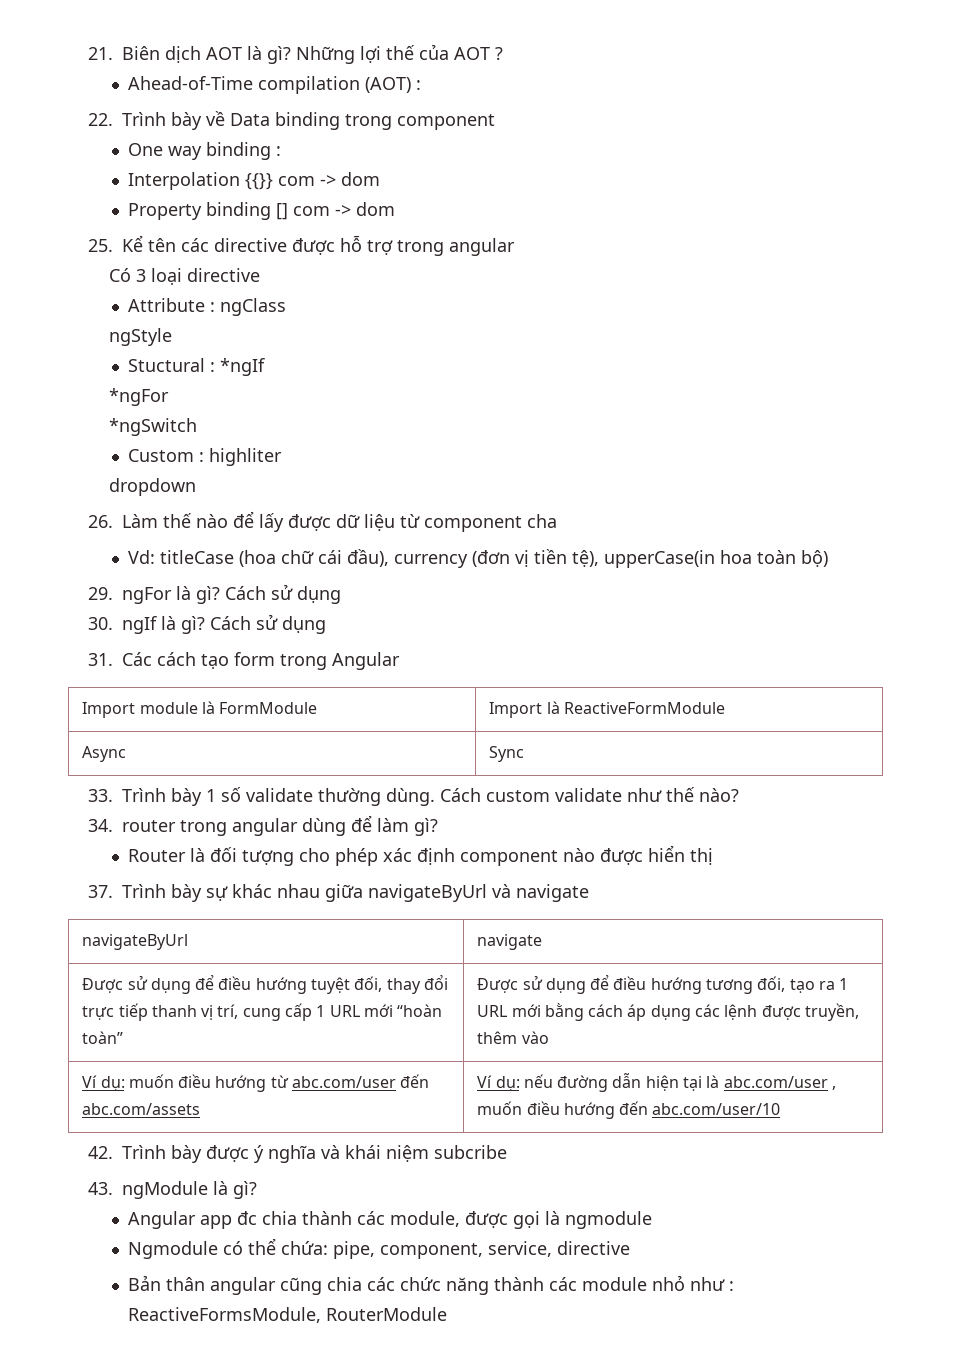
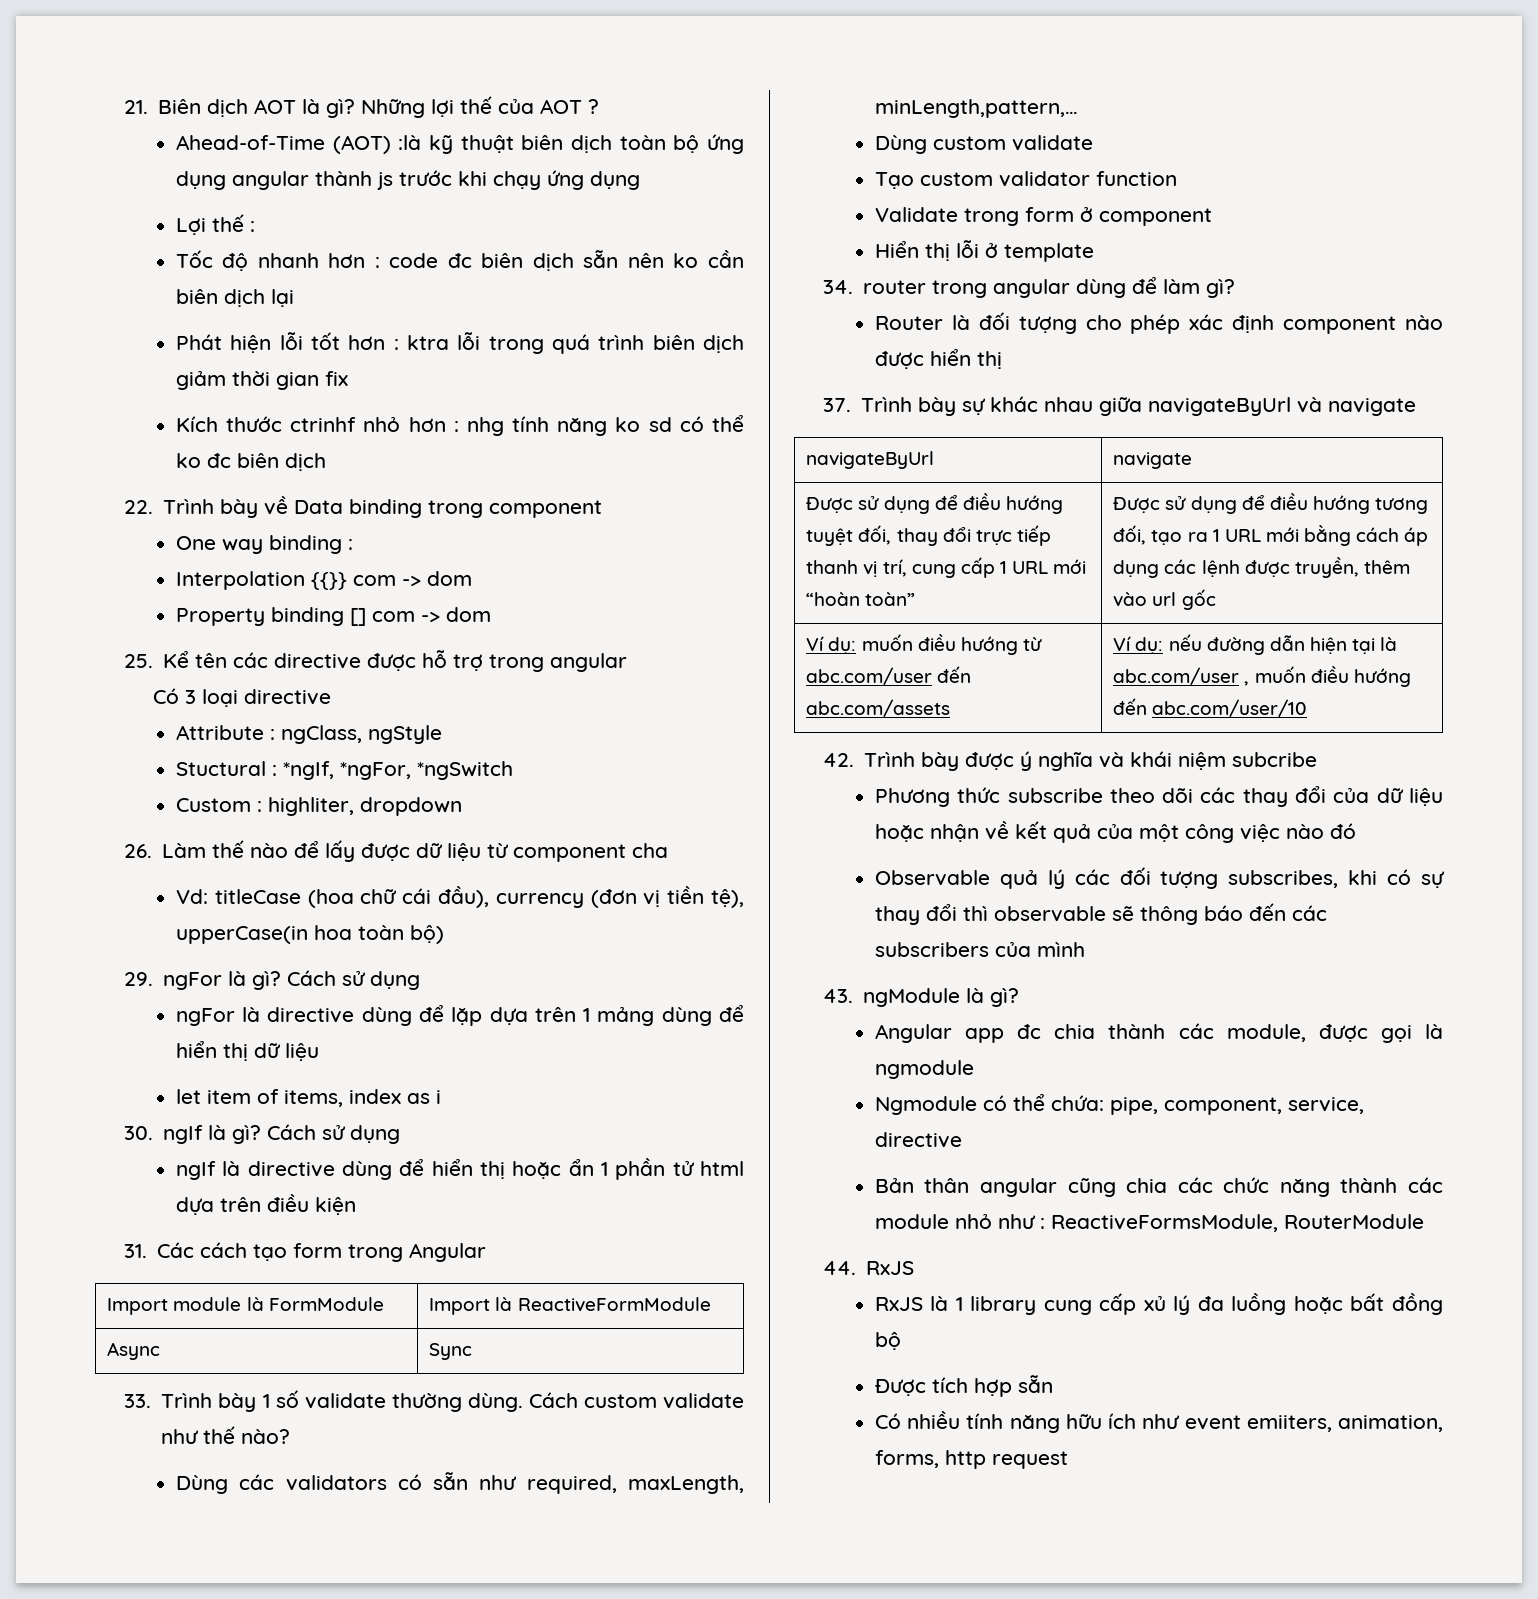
- Ahead-of-Time compilation (AOT) :
+ Ahead-of-Time (AOT) :là kỹ thuật biên dịch toàn bộ ứng dụng angular thành js trước khi chạy ứng dụng
+ Lợi thế :
+ Tốc độ nhanh hơn : code đc biên dịch sẵn nên ko cần biên dịch lại
+ Phát hiện lỗi tốt hơn : ktra lỗi trong quá trình biên dịch giảm thời gian fix
+ Kích thước ctrinhf nhỏ hơn : nhg tính năng ko sd có thể ko đc biên dịch
- Attribute : ngClass
- ngStyle
+ Attribute : ngClass, ngStyle
- Stuctural : *ngIf
- *ngFor
- *ngSwitch
+ Stuctural : *ngIf, *ngFor, *ngSwitch
- Custom : highliter
- dropdown
+ Custom : highliter, dropdown
+ ngFor là directive dùng để lặp dựa trên 1 mảng dùng để hiển thị dữ liệu
+ let item of items, index as i
+ ngIf là directive dùng để hiển thị hoặc ẩn 1 phần tử html dựa trên điều kiện
+ Dùng các validators có sẵn như required, maxLength, minLength,pattern,…
+ Dùng custom validate
+ Tạo custom validator function
+ Validate trong form ở component
+ Hiển thị lỗi ở template
- Được sử dụng để điều hướng tương đối, tạo ra 1 URL mới bằng cách áp dụng các lệnh được truyền, thêm vào
+ Được sử dụng để điều hướng tương đối, tạo ra 1 URL mới bằng cách áp dụng các lệnh được truyền, thêm vào url gốc
+ Phương thức subscribe theo dõi các thay đổi của dữ liệu hoặc nhận về kết quả của một công việc nào đó
+ Observable quả lý các đối tượng subscribes, khi có sự thay đổi thì observable sẽ thông báo đến các subscribers của mình
+ 44. RxJS
+ RxJS là 1 library cung cấp xủ lý đa luồng hoặc bất đồng bộ
+ Được tích hợp sẵn
+ Có nhiều tính năng hữu ích như event emiiters, animation, forms, http request

